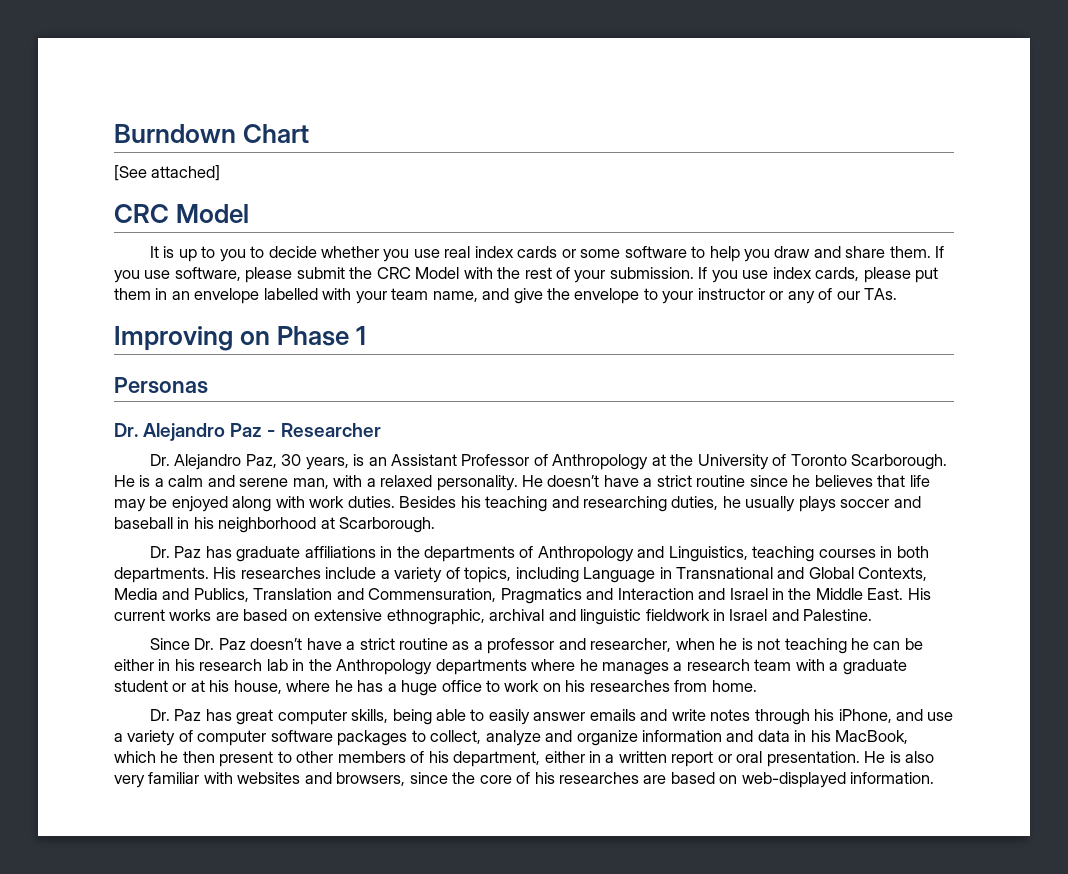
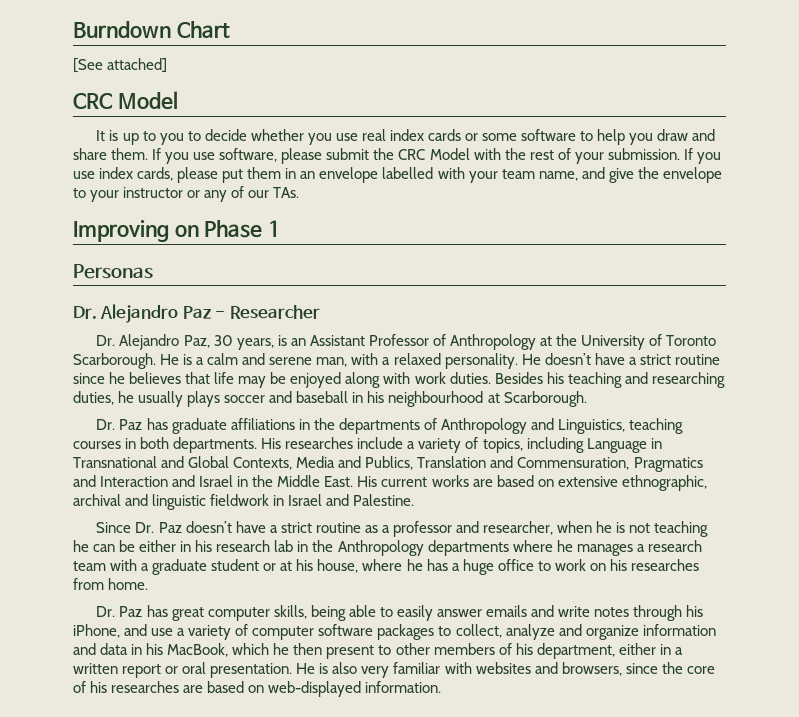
- Besides his teaching and researching duties, he usually plays soccer and baseball in his neighborhood at Scarborough.
+ Besides his teaching and researching duties, he usually plays soccer and baseball in his neighbourhood at Scarborough.

